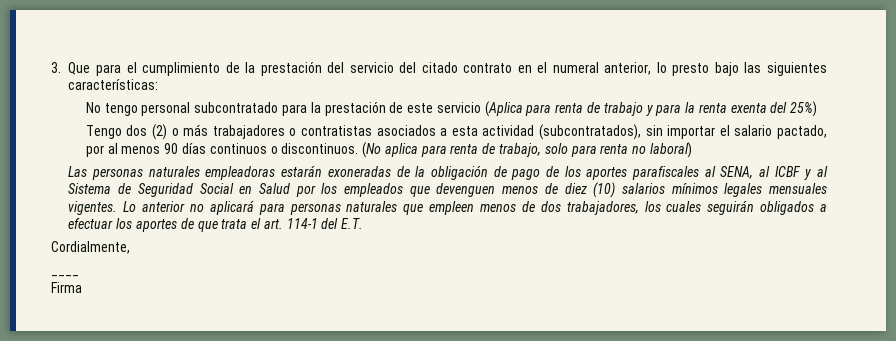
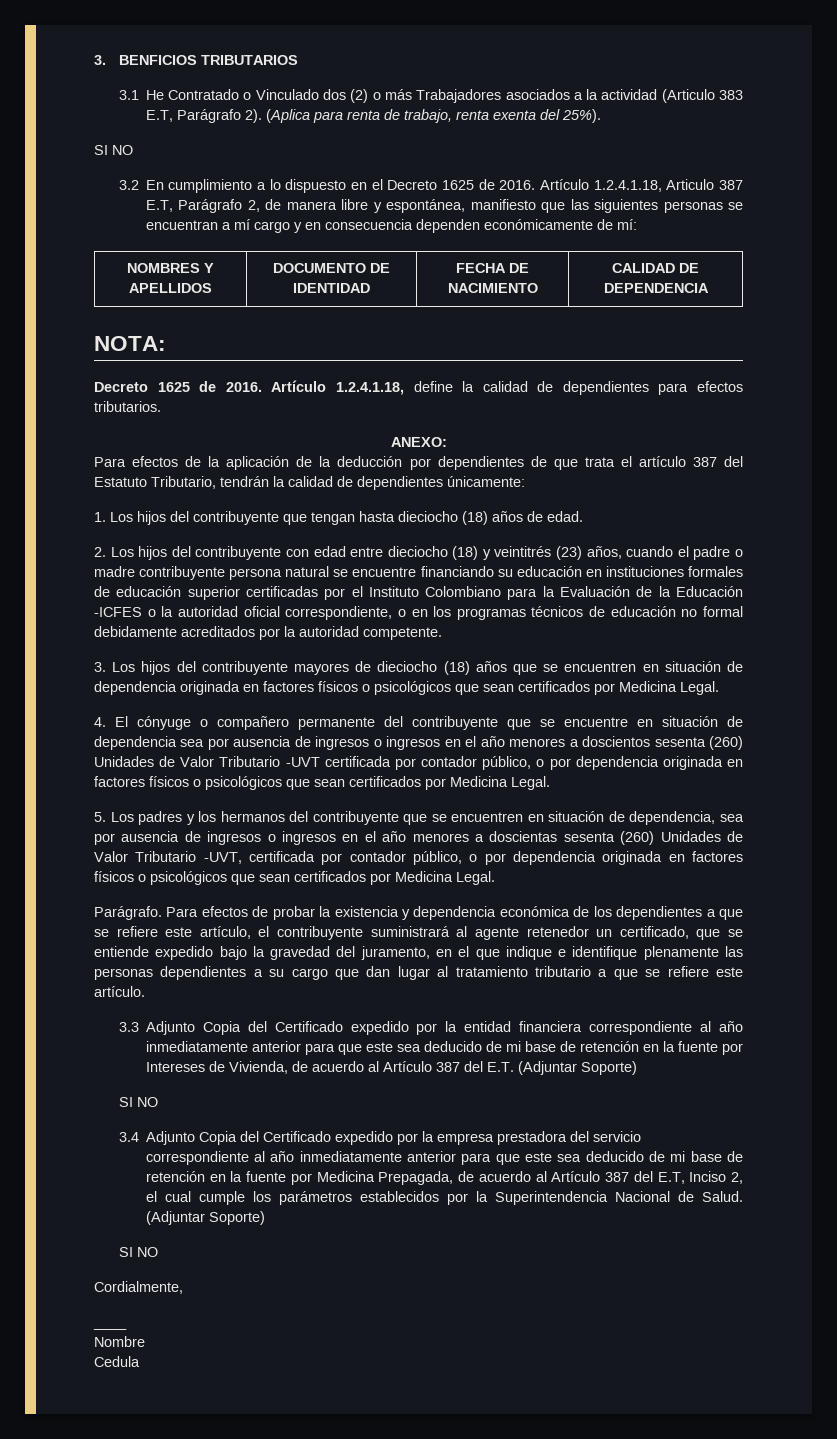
- 3. Que para el cumplimiento de la prestación del servicio del citado contrato en el numeral anterior, lo presto bajo las siguientes características:
- No tengo personal subcontratado para la prestación de este servicio (Aplica para renta de trabajo y para la renta exenta del 25%)
- Tengo dos (2) o más trabajadores o contratistas asociados a esta actividad (subcontratados), sin importar el salario pactado, por al menos 90 días continuos o discontinuos. (No aplica para renta de trabajo, solo para renta no laboral)
- Las personas naturales empleadoras estarán exoneradas de la obligación de pago de los aportes parafiscales al SENA, al ICBF y al Sistema de Seguridad Social en Salud por los empleados que devenguen menos de diez (10) salarios mínimos legales mensuales vigentes. Lo anterior no aplicará para personas naturales que empleen menos de dos trabajadores, los cuales seguirán obligados a efectuar los aportes de que trata el art. 114-1 del E.T.
+ 3. BENFICIOS TRIBUTARIOS
+ 3.1 He Contratado o Vinculado dos (2) o más Trabajadores asociados a la actividad (Articulo 383 E.T, Parágrafo 2). (Aplica para renta de trabajo, renta exenta del 25%).
+ SI NO
+ 3.2 En cumplimiento a lo dispuesto en el Decreto 1625 de 2016. Artículo 1.2.4.1.18, Articulo 387 E.T, Parágrafo 2, de manera libre y espontánea, manifiesto que las siguientes personas se encuentran a mí cargo y en consecuencia dependen económicamente de mí:
+ NOMBRES Y APELLIDOS | DOCUMENTO DE IDENTIDAD | FECHA DE NACIMIENTO | CALIDAD DE DEPENDENCIA
+ NOTA:
+ Decreto 1625 de 2016. Artículo 1.2.4.1.18, define la calidad de dependientes para efectos tributarios.
+ ANEXO:
+ Para efectos de la aplicación de la deducción por dependientes de que trata el artículo 387 del Estatuto Tributario, tendrán la calidad de dependientes únicamente:
+ 1. Los hijos del contribuyente que tengan hasta dieciocho (18) años de edad.
+ 2. Los hijos del contribuyente con edad entre dieciocho (18) y veintitrés (23) años, cuando el padre o madre contribuyente persona natural se encuentre financiando su educación en instituciones formales de educación superior certificadas por el Instituto Colombiano para la Evaluación de la Educación -ICFES o la autoridad oficial correspondiente, o en los programas técnicos de educación no formal debidamente acreditados por la autoridad competente.
+ 3. Los hijos del contribuyente mayores de dieciocho (18) años que se encuentren en situación de dependencia originada en factores físicos o psicológicos que sean certificados por Medicina Legal.
+ 4. El cónyuge o compañero permanente del contribuyente que se encuentre en situación de dependencia sea por ausencia de ingresos o ingresos en el año menores a doscientos sesenta (260) Unidades de Valor Tributario -UVT certificada por contador público, o por dependencia originada en factores físicos o psicológicos que sean certificados por Medicina Legal.
+ 5. Los padres y los hermanos del contribuyente que se encuentren en situación de dependencia, sea por ausencia de ingresos o ingresos en el año menores a doscientas sesenta (260) Unidades de Valor Tributario -UVT, certificada por contador público, o por dependencia originada en factores físicos o psicológicos que sean certificados por Medicina Legal.
+ Parágrafo. Para efectos de probar la existencia y dependencia económica de los dependientes a que se refiere este artículo, el contribuyente suministrará al agente retenedor un certificado, que se entiende expedido bajo la gravedad del juramento, en el que indique e identifique plenamente las personas dependientes a su cargo que dan lugar al tratamiento tributario a que se refiere este artículo.
+ 3.3 Adjunto Copia del Certificado expedido por la entidad financiera correspondiente al año inmediatamente anterior para que este sea deducido de mi base de retención en la fuente por Intereses de Vivienda, de acuerdo al Artículo 387 del E.T. (Adjuntar Soporte)
+ SI NO
+ 3.4 Adjunto Copia del Certificado expedido por la empresa prestadora del servicio correspondiente al año inmediatamente anterior para que este sea deducido de mi base de retención en la fuente por Medicina Prepagada, de acuerdo al Artículo 387 del E.T, Inciso 2, el cual cumple los parámetros establecidos por la Superintendencia Nacional de Salud. (Adjuntar Soporte)
+ SI NO
- Firma
+ Nombre
+ Cedula

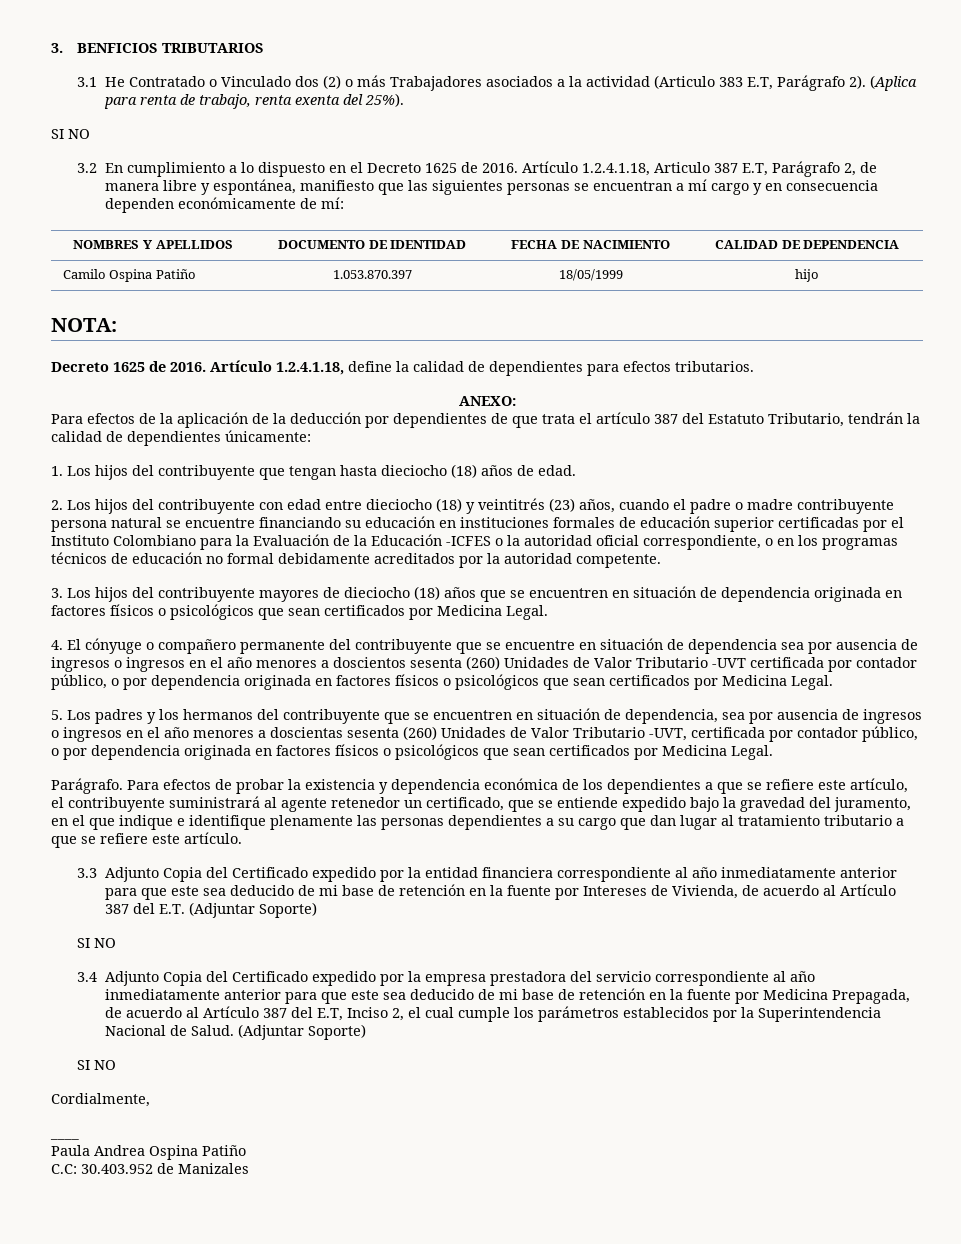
+ Camilo Ospina Patiño | 1.053.870.397 | 18/05/1999 | hijo
- Nombre
- Cedula
+ Paula Andrea Ospina Patiño
+ C.C: 30.403.952 de Manizales

